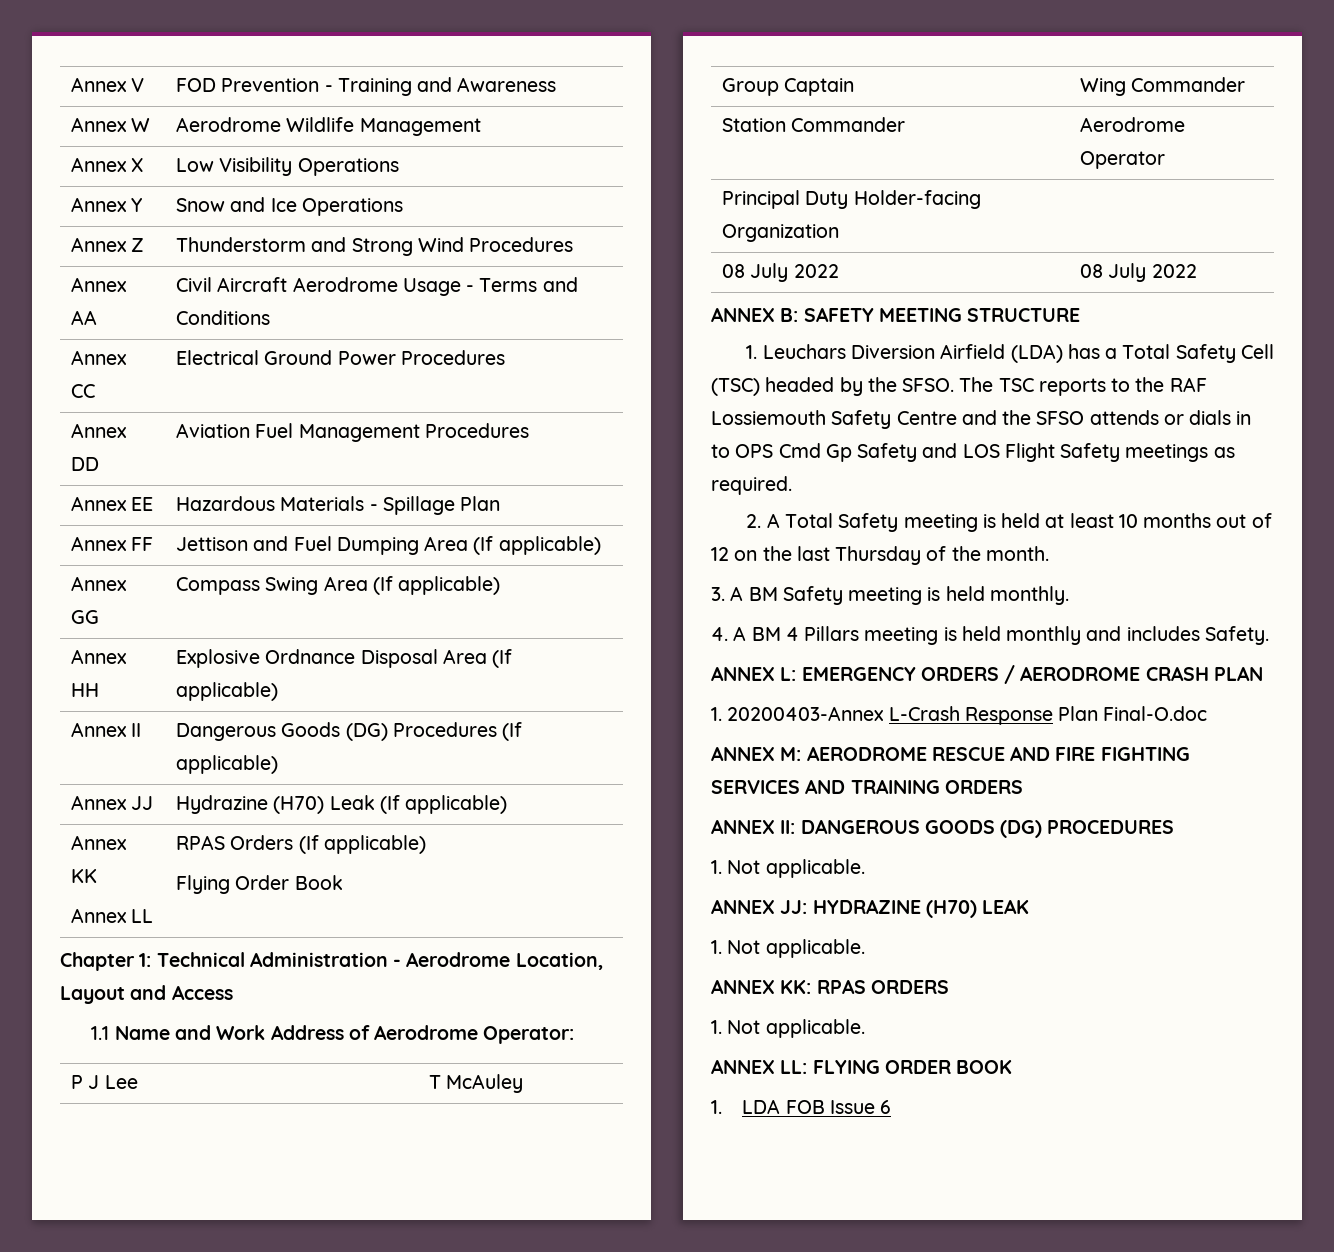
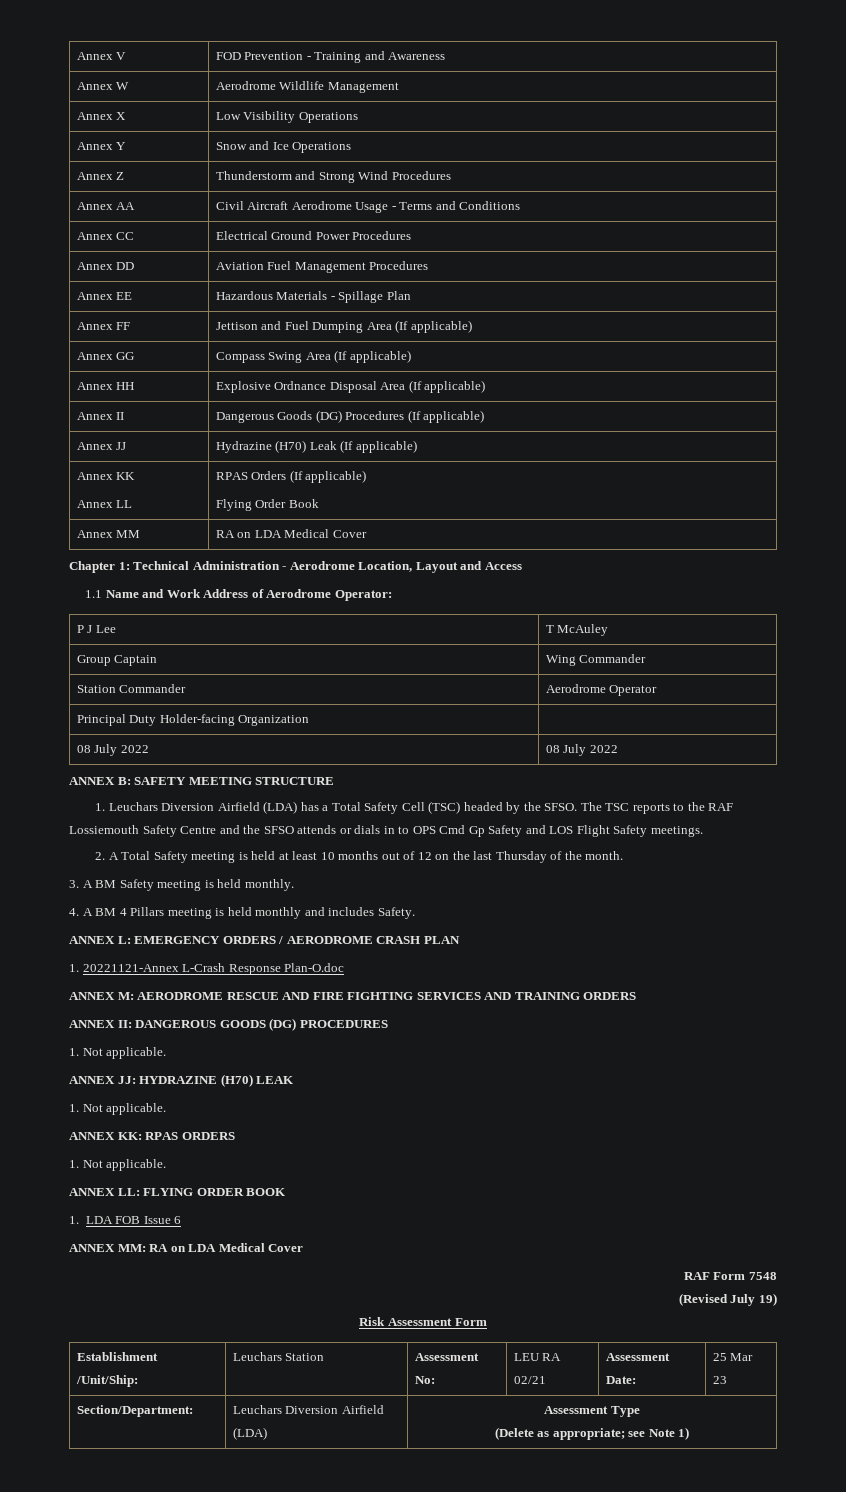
+ Annex MM | RA on LDA Medical Cover
- The TSC reports to the RAF Lossiemouth Safety Centre and the SFSO attends or dials in to OPS Cmd Gp Safety and LOS Flight Safety meetings as required.
+ The TSC reports to the RAF Lossiemouth Safety Centre and the SFSO attends or dials in to OPS Cmd Gp Safety and LOS Flight Safety meetings.
- 1. 20200403-Annex L-Crash Response Plan Final-O.doc
+ 1. 20221121-Annex L-Crash Response Plan-O.doc
+ ANNEX MM: RA on LDA Medical Cover
+ RAF Form 7548
+ (Revised July 19)
+ Risk Assessment Form
+ Establishment /Unit/Ship: | Leuchars Station | Assessment No: | LEU RA 02/21 | Assessment Date: | 25 Mar 23
+ Section/Department: | Leuchars Diversion Airfield (LDA) | Assessment Type
+ (Delete as appropriate; see Note 1)

